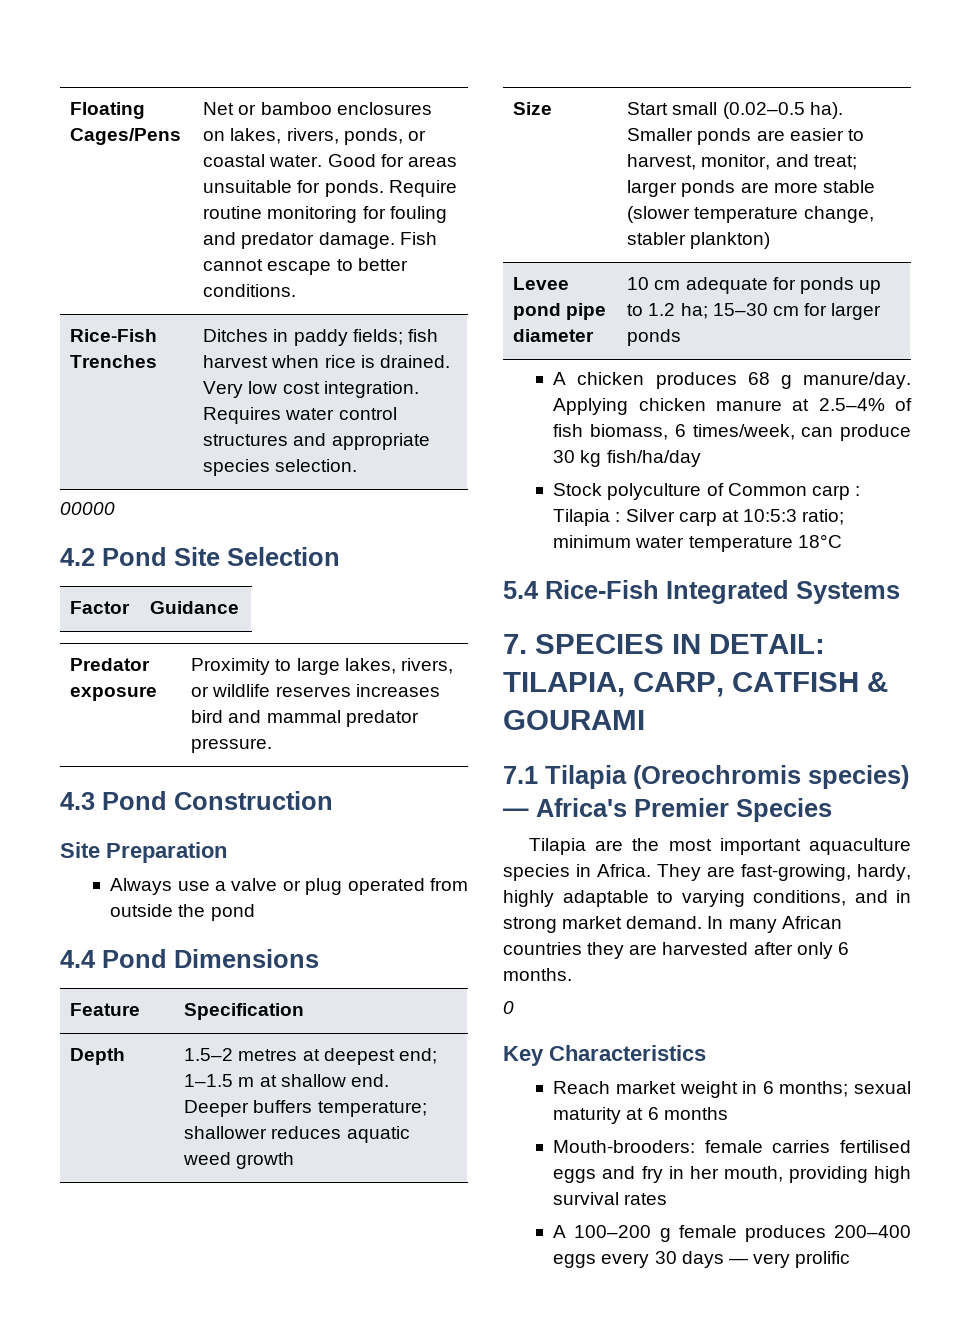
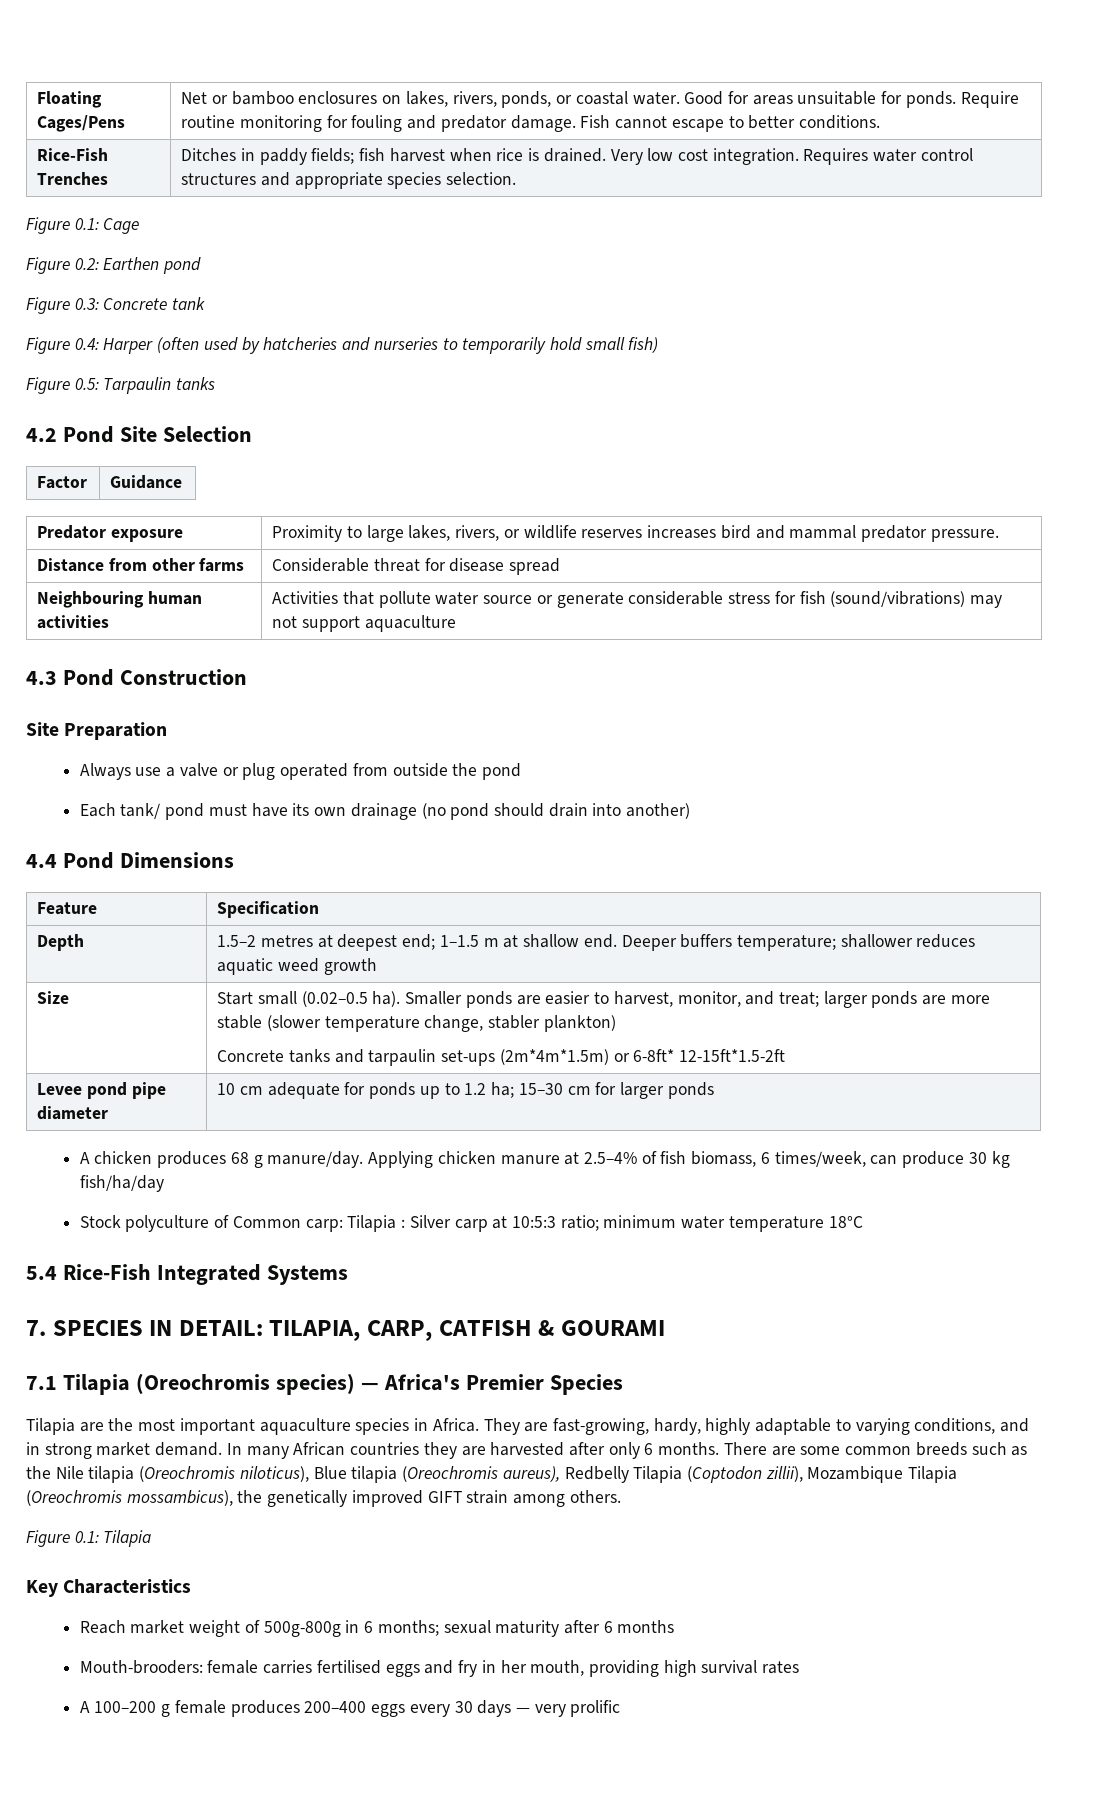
- 00000
+ Figure 0.1: Cage
+ Figure 0.2: Earthen pond
+ Figure 0.3: Concrete tank
+ Figure 0.4: Harper (often used by hatcheries and nurseries to temporarily hold small fish)
+ Figure 0.5: Tarpaulin tanks
+ Distance from other farms | Considerable threat for disease spread
+ Neighbouring human activities | Activities that pollute water source or generate considerable stress for fish (sound/vibrations) may not support aquaculture
+ Each tank/ pond must have its own drainage (no pond should drain into another)
  Size | Start small (0.02–0.5 ha). Smaller ponds are easier to harvest, monitor, and treat; larger ponds are more stable (slower temperature change, stabler plankton)
+ Concrete tanks and tarpaulin set-ups (2m*4m*1.5m) or 6-8ft* 12-15ft*1.5-2ft
- Stock polyculture of Common carp : Tilapia : Silver carp at 10:5:3 ratio; minimum water temperature 18°C
+ Stock polyculture of Common carp: Tilapia : Silver carp at 10:5:3 ratio; minimum water temperature 18°C
- In many African countries they are harvested after only 6 months.
- 0
+ In many African countries they are harvested after only 6 months. There are some common breeds such as the Nile tilapia (Oreochromis niloticus), Blue tilapia (Oreochromis aureus), Redbelly Tilapia (Coptodon zillii), Mozambique Tilapia (Oreochromis mossambicus), the genetically improved GIFT strain among others.
+ Figure 0.1: Tilapia
- Reach market weight in 6 months; sexual maturity at 6 months
+ Reach market weight of 500g-800g in 6 months; sexual maturity after 6 months

